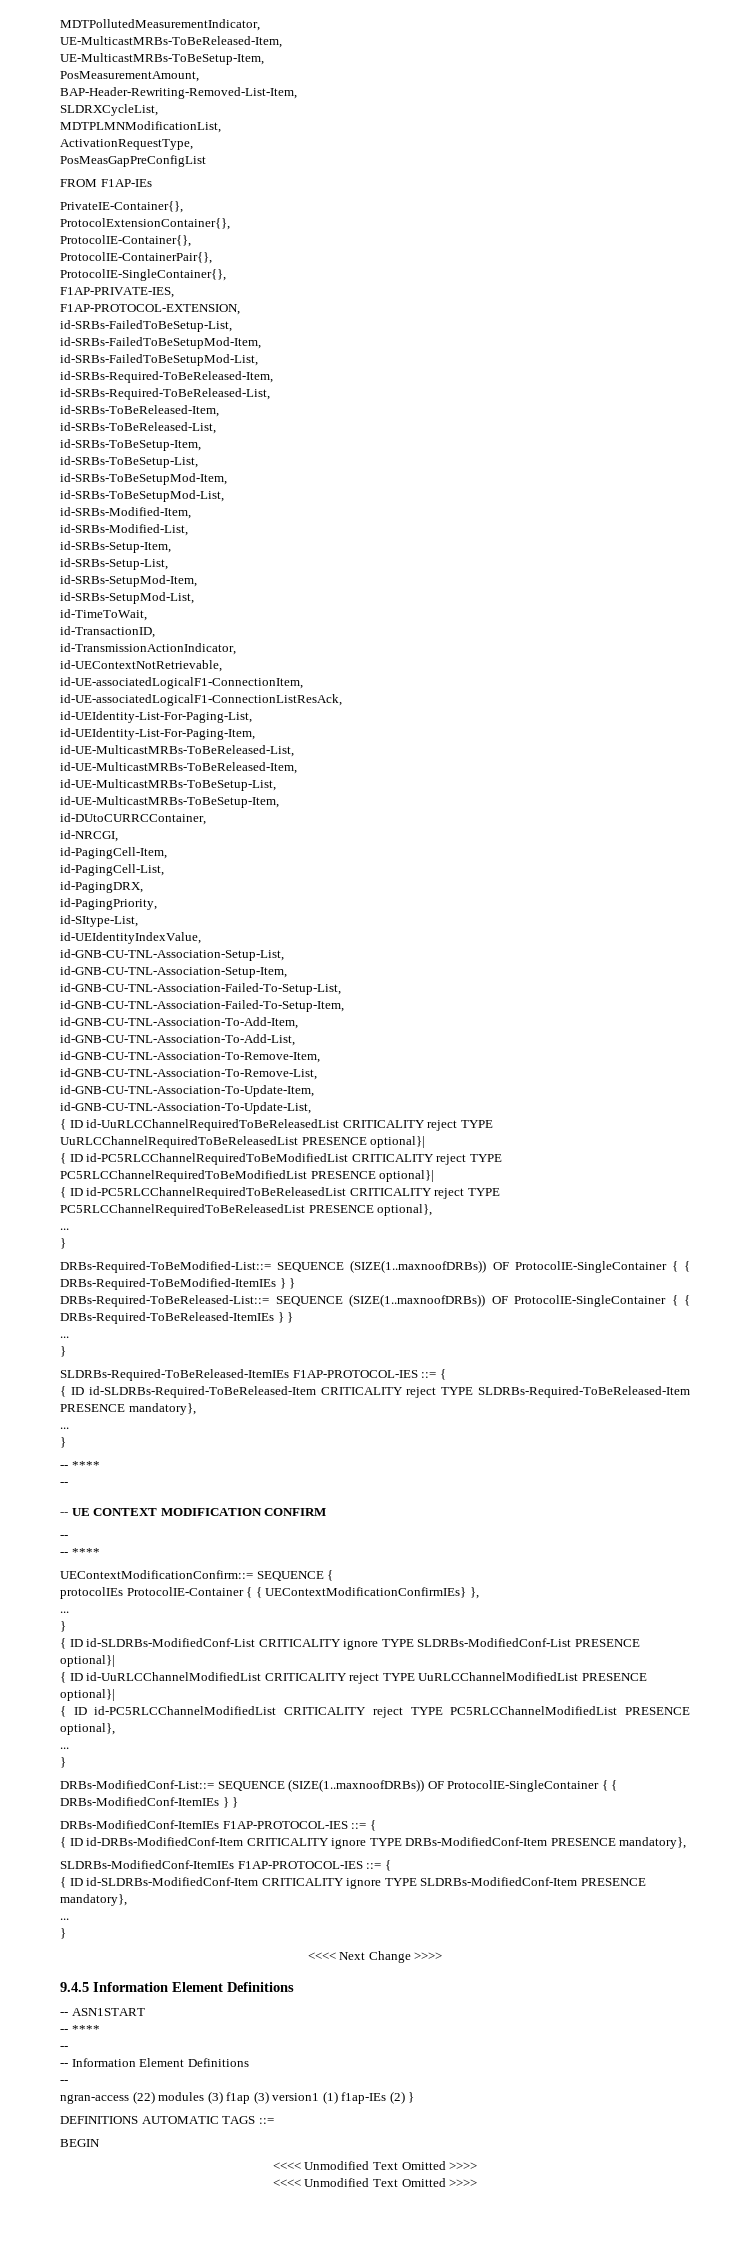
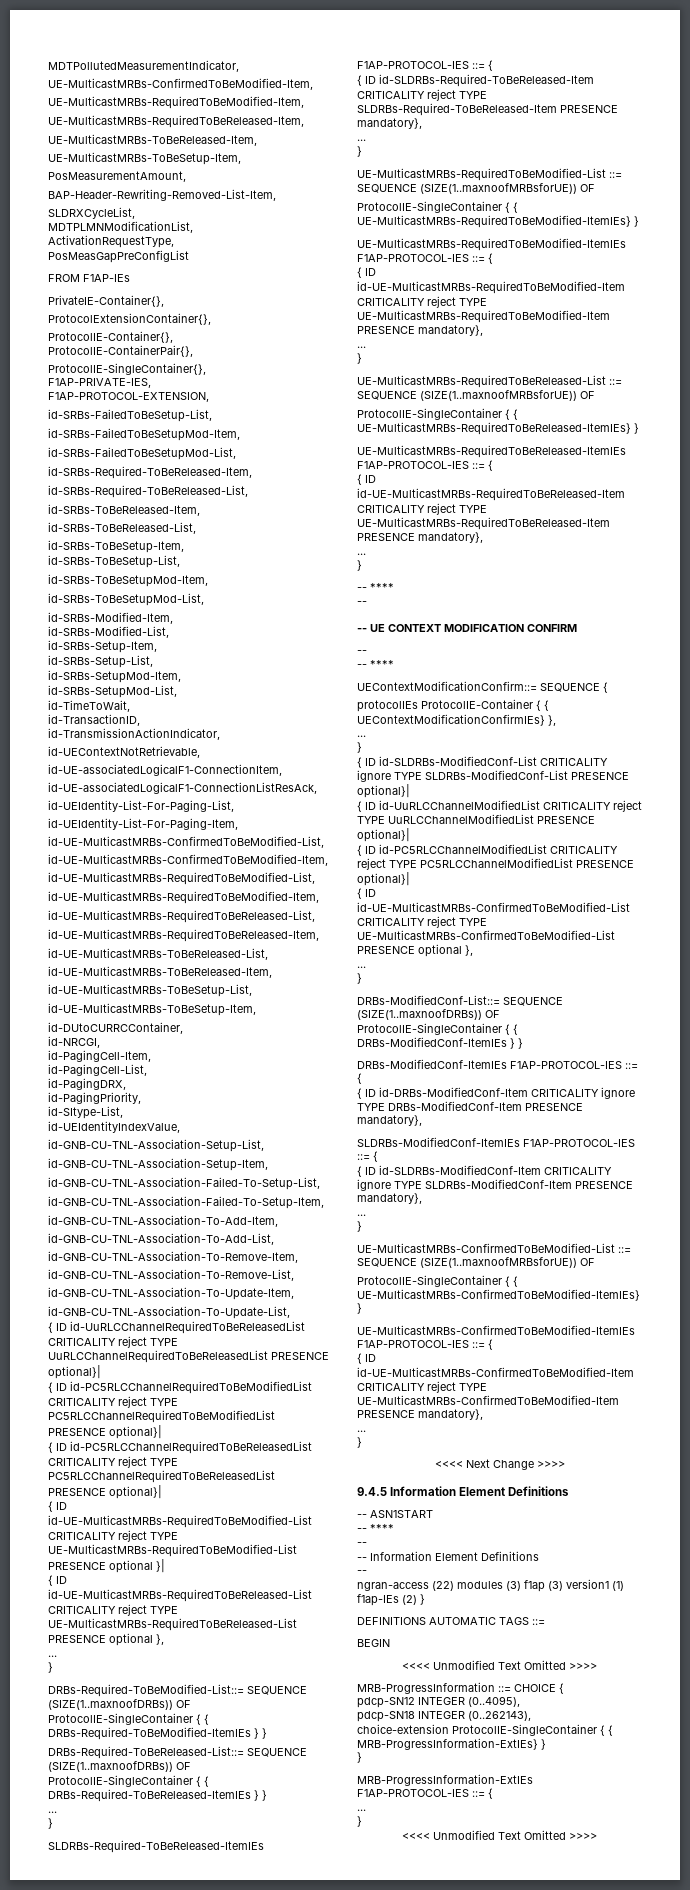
+ UE-MulticastMRBs-ConfirmedToBeModified-Item,
+ UE-MulticastMRBs-RequiredToBeModified-Item,
+ UE-MulticastMRBs-RequiredToBeReleased-Item,
+ id-UE-MulticastMRBs-ConfirmedToBeModified-List,
+ id-UE-MulticastMRBs-ConfirmedToBeModified-Item,
+ id-UE-MulticastMRBs-RequiredToBeModified-List,
+ id-UE-MulticastMRBs-RequiredToBeModified-Item,
+ id-UE-MulticastMRBs-RequiredToBeReleased-List,
+ id-UE-MulticastMRBs-RequiredToBeReleased-Item,
- { ID id-PC5RLCChannelRequiredToBeReleasedList CRITICALITY reject TYPE PC5RLCChannelRequiredToBeReleasedList PRESENCE optional},
+ { ID id-PC5RLCChannelRequiredToBeReleasedList CRITICALITY reject TYPE PC5RLCChannelRequiredToBeReleasedList PRESENCE optional}|
+ { ID id-UE-MulticastMRBs-RequiredToBeModified-List CRITICALITY reject TYPE UE-MulticastMRBs-RequiredToBeModified-List PRESENCE optional }|
+ { ID id-UE-MulticastMRBs-RequiredToBeReleased-List CRITICALITY reject TYPE UE-MulticastMRBs-RequiredToBeReleased-List PRESENCE optional },
+ UE-MulticastMRBs-RequiredToBeModified-List ::= SEQUENCE (SIZE(1..maxnoofMRBsforUE)) OF
+ ProtocolIE-SingleContainer { { UE-MulticastMRBs-RequiredToBeModified-ItemIEs} }
+ UE-MulticastMRBs-RequiredToBeModified-ItemIEs F1AP-PROTOCOL-IES ::= {
+ { ID id-UE-MulticastMRBs-RequiredToBeModified-Item CRITICALITY reject TYPE UE-MulticastMRBs-RequiredToBeModified-Item PRESENCE mandatory},
+ ...
+ }
+ UE-MulticastMRBs-RequiredToBeReleased-List ::= SEQUENCE (SIZE(1..maxnoofMRBsforUE)) OF
+ ProtocolIE-SingleContainer { { UE-MulticastMRBs-RequiredToBeReleased-ItemIEs} }
+ UE-MulticastMRBs-RequiredToBeReleased-ItemIEs F1AP-PROTOCOL-IES ::= {
+ { ID id-UE-MulticastMRBs-RequiredToBeReleased-Item CRITICALITY reject TYPE UE-MulticastMRBs-RequiredToBeReleased-Item PRESENCE mandatory},
+ ...
+ }
- { ID id-PC5RLCChannelModifiedList CRITICALITY reject TYPE PC5RLCChannelModifiedList PRESENCE optional},
+ { ID id-PC5RLCChannelModifiedList CRITICALITY reject TYPE PC5RLCChannelModifiedList PRESENCE optional}|
+ { ID id-UE-MulticastMRBs-ConfirmedToBeModified-List CRITICALITY reject TYPE UE-MulticastMRBs-ConfirmedToBeModified-List PRESENCE optional },
+ UE-MulticastMRBs-ConfirmedToBeModified-List ::= SEQUENCE (SIZE(1..maxnoofMRBsforUE)) OF
+ ProtocolIE-SingleContainer { { UE-MulticastMRBs-ConfirmedToBeModified-ItemIEs} }
+ UE-MulticastMRBs-ConfirmedToBeModified-ItemIEs F1AP-PROTOCOL-IES ::= {
+ { ID id-UE-MulticastMRBs-ConfirmedToBeModified-Item CRITICALITY reject TYPE UE-MulticastMRBs-ConfirmedToBeModified-Item PRESENCE mandatory},
+ ...
+ }
+ MRB-ProgressInformation ::= CHOICE {
+ pdcp-SN12 INTEGER (0..4095),
+ pdcp-SN18 INTEGER (0..262143),
+ choice-extension ProtocolIE-SingleContainer { { MRB-ProgressInformation-ExtIEs} }
+ }
+ MRB-ProgressInformation-ExtIEs F1AP-PROTOCOL-IES ::= {
+ ...
+ }

